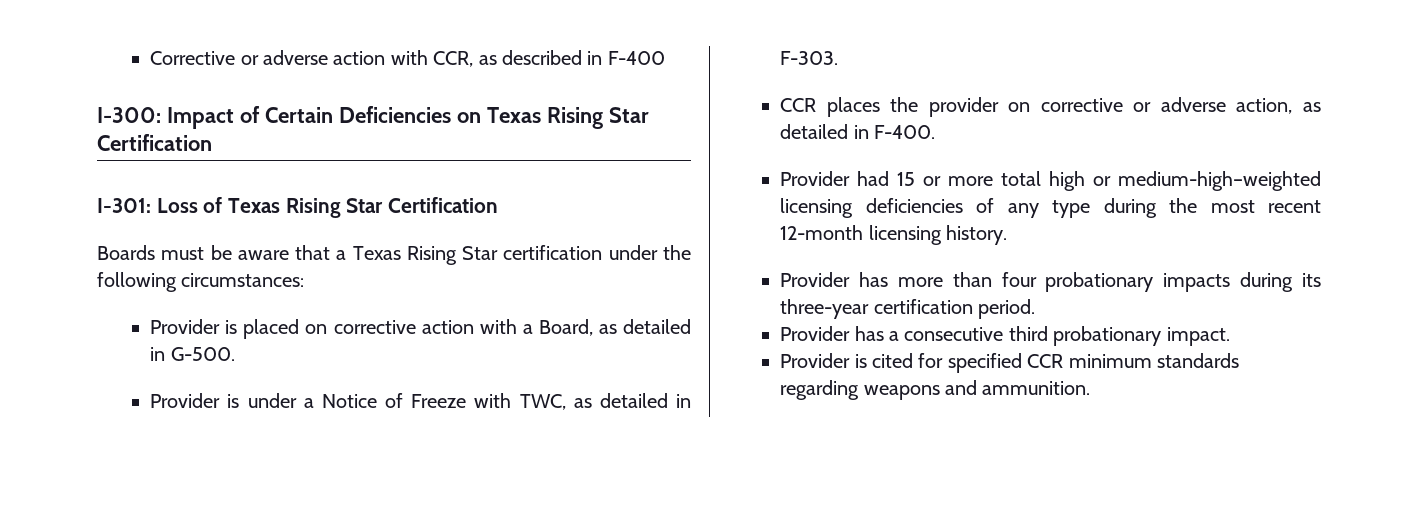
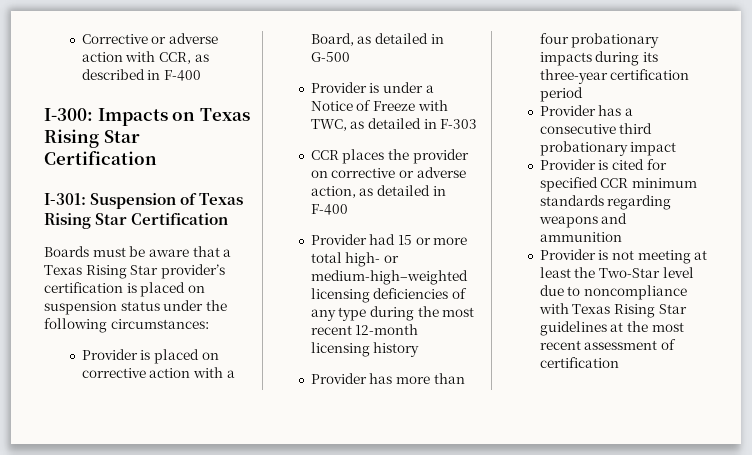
- I-300: Impact of Certain Deficiencies on Texas Rising Star Certification
+ I-300: Impacts on Texas Rising Star Certification
- I-301: Loss of Texas Rising Star Certification
+ I-301: Suspension of Texas Rising Star Certification
- Boards must be aware that a Texas Rising Star certification under the following circumstances:
+ Boards must be aware that a Texas Rising Star provider’s certification is placed on suspension status under the following circumstances:
- Provider is placed on corrective action with a Board, as detailed in G-500.
+ Provider is placed on corrective action with a Board, as detailed in G-500
- Provider is under a Notice of Freeze with TWC, as detailed in F-303.
+ Provider is under a Notice of Freeze with TWC, as detailed in F-303
- CCR places the provider on corrective or adverse action, as detailed in F-400.
+ CCR places the provider on corrective or adverse action, as detailed in F-400
- Provider had 15 or more total high or medium-high–weighted licensing deficiencies of any type during the most recent 12-month licensing history.
+ Provider had 15 or more total high- or medium-high–weighted licensing deficiencies of any type during the most recent 12-month licensing history
- Provider has more than four probationary impacts during its three-year certification period.
+ Provider has more than four probationary impacts during its three-year certification period
- Provider has a consecutive third probationary impact.
+ Provider has a consecutive third probationary impact
- Provider is cited for specified CCR minimum standards regarding weapons and ammunition.
+ Provider is cited for specified CCR minimum standards regarding weapons and ammunition
+ Provider is not meeting at least the Two-Star level due to noncompliance with Texas Rising Star guidelines at the most recent assessment of certification

